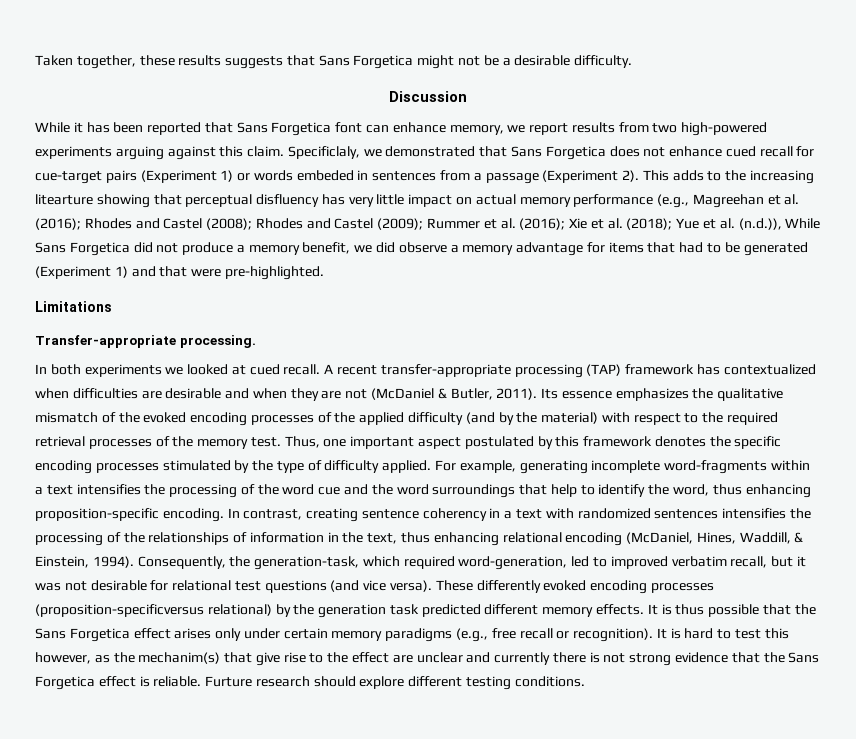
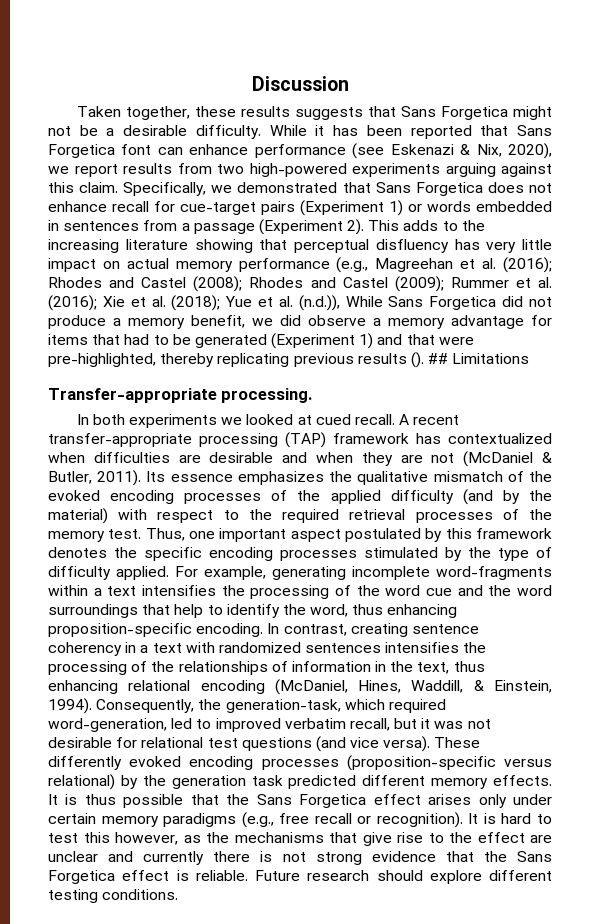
+ Discussion
- Taken together, these results suggests that Sans Forgetica might not be a desirable difficulty.
- Discussion
- While it has been reported that Sans Forgetica font can enhance memory, we report results from two high-powered experiments arguing against this claim.
+ Taken together, these results suggests that Sans Forgetica might not be a desirable difficulty. While it has been reported that Sans Forgetica font can enhance performance (see Eskenazi & Nix, 2020), we report results from two high-powered experiments arguing against this claim.
- Specificlaly, we demonstrated that Sans Forgetica does not enhance cued recall for cue-target pairs (Experiment 1) or words embeded in sentences from a passage (Experiment 2).
+ Specifically, we demonstrated that Sans Forgetica does not enhance recall for cue-target pairs (Experiment 1) or words embedded in sentences from a passage (Experiment 2).
- This adds to the increasing litearture showing that perceptual disfluency has very little impact on actual memory performance (e.g., Magreehan et al. (2016);
+ This adds to the increasing literature showing that perceptual disfluency has very little impact on actual memory performance (e.g., Magreehan et al. (2016);
- Yue et al. (n.d.)), While Sans Forgetica did not produce a memory benefit, we did observe a memory advantage for items that had to be generated (Experiment 1) and that were pre-highlighted.
- Limitations
+ Yue et al. (n.d.)), While Sans Forgetica did not produce a memory benefit, we did observe a memory advantage for items that had to be generated (Experiment 1) and that were pre-highlighted, thereby replicating previous results (). ## Limitations
- These differently evoked encoding processes (proposition-specificversus relational) by the generation task predicted different memory effects.
+ These differently evoked encoding processes (proposition-specific versus relational) by the generation task predicted different memory effects.
- It is hard to test this however, as the mechanim(s) that give rise to the effect are unclear and currently there is not strong evidence that the Sans Forgetica effect is reliable.
+ It is hard to test this however, as the mechanisms that give rise to the effect are unclear and currently there is not strong evidence that the Sans Forgetica effect is reliable.
- Furture research should explore different testing conditions.
+ Future research should explore different testing conditions.

